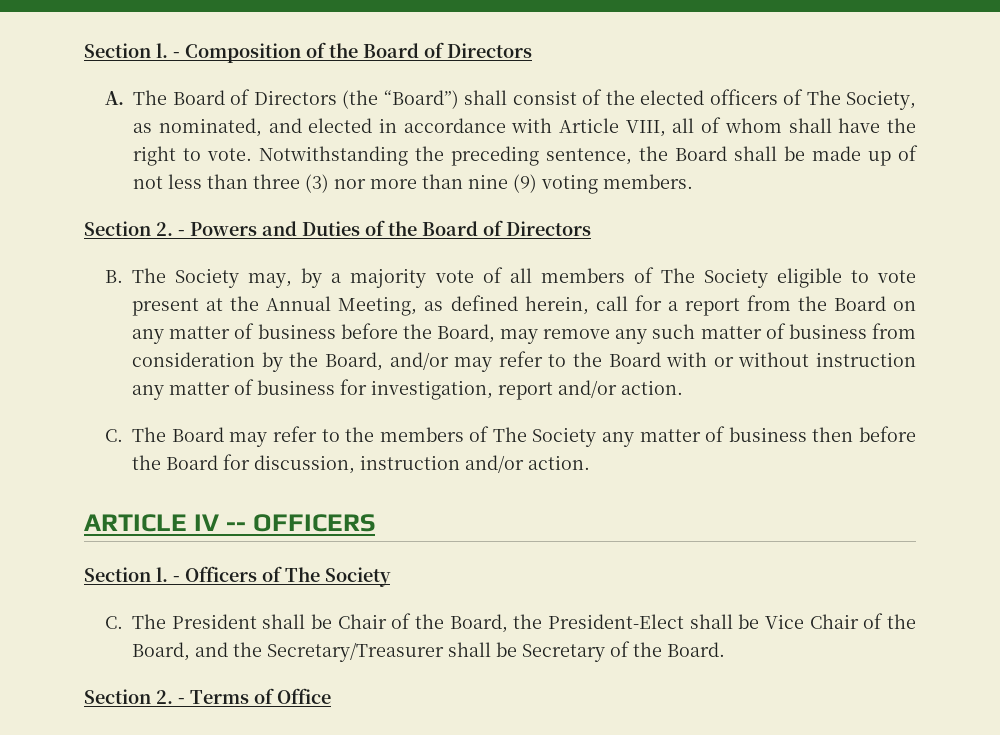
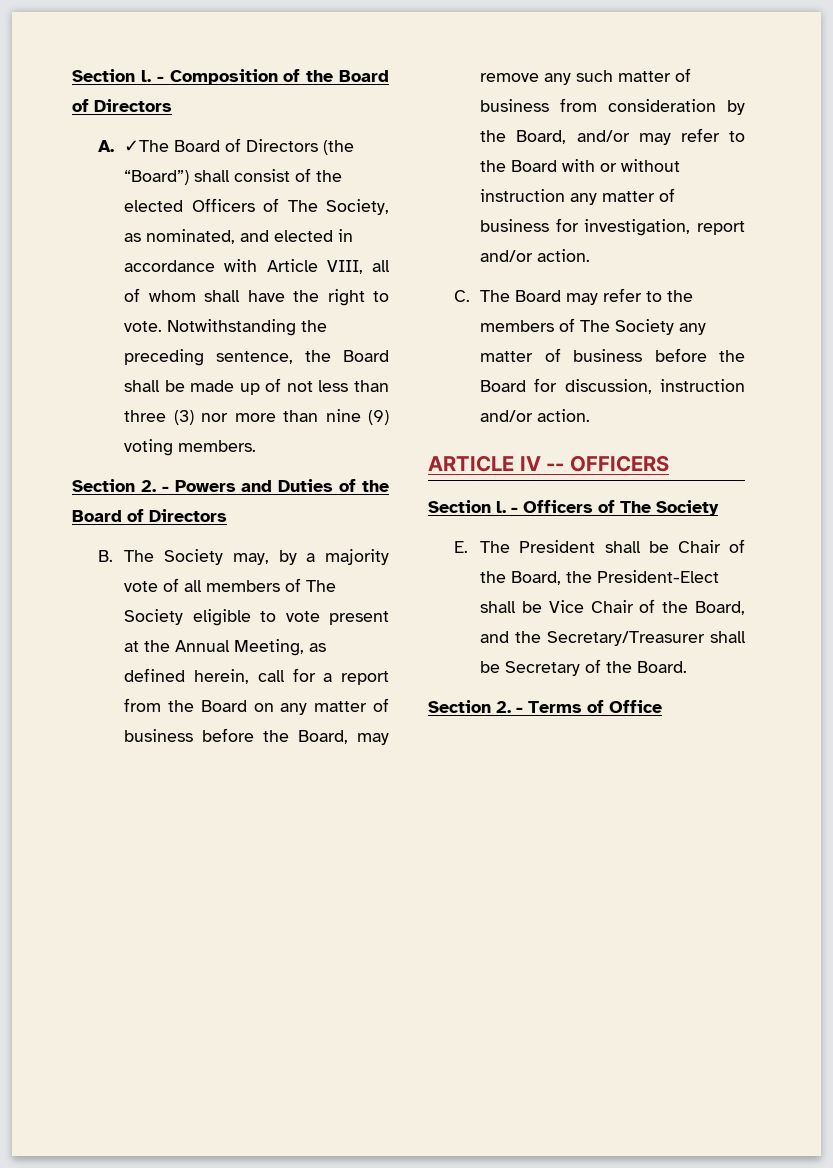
- A. The Board of Directors (the “Board”) shall consist of the elected officers of The Society, as nominated, and elected in accordance with Article VIII, all of whom shall have the right to vote.
+ A. ✓The Board of Directors (the “Board”) shall consist of the elected Officers of The Society, as nominated, and elected in accordance with Article VIII, all of whom shall have the right to vote.
- C. The Board may refer to the members of The Society any matter of business then before the Board for discussion, instruction and/or action.
+ C. The Board may refer to the members of The Society any matter of business before the Board for discussion, instruction and/or action.
- C. The President shall be Chair of the Board, the President-Elect shall be Vice Chair of the Board, and the Secretary/Treasurer shall be Secretary of the Board.
+ E. The President shall be Chair of the Board, the President-Elect shall be Vice Chair of the Board, and the Secretary/Treasurer shall be Secretary of the Board.

